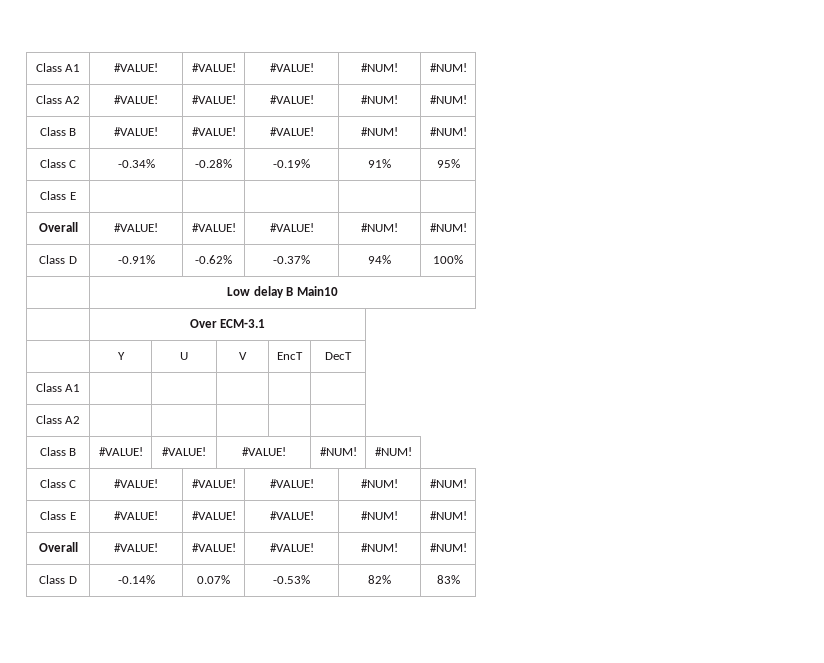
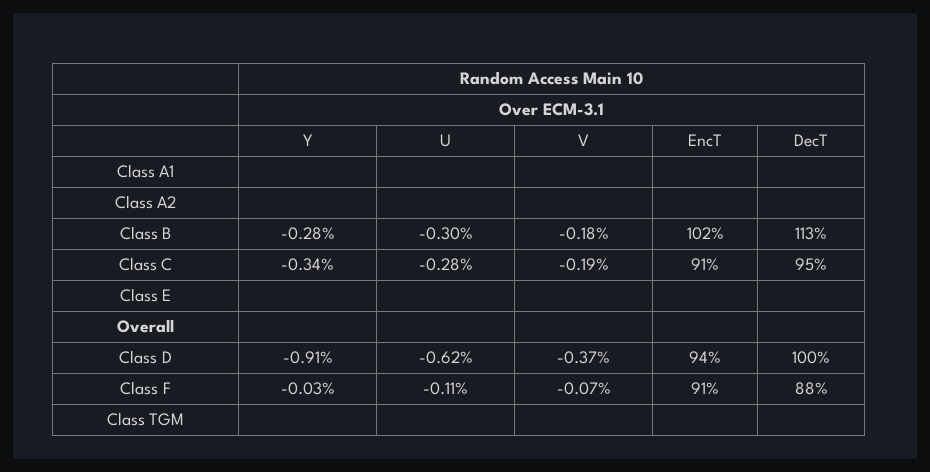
- Class A1 | #VALUE! | #VALUE! | #VALUE! | #NUM! | #NUM!
- Class A2 | #VALUE! | #VALUE! | #VALUE! | #NUM! | #NUM!
- Class B | #VALUE! | #VALUE! | #VALUE! | #NUM! | #NUM!
- Class C | -0.34% | -0.28% | -0.19% | 91% | 95%
- Class E | | | | |
- Overall | #VALUE! | #VALUE! | #VALUE! | #NUM! | #NUM!
- Class D | -0.91% | -0.62% | -0.37% | 94% | 100%
- | Low delay B Main10
+ | Random Access Main 10
  Class A2 | | | | |
- Class B | #VALUE! | #VALUE! | #VALUE! | #NUM! | #NUM!
- Class C | #VALUE! | #VALUE! | #VALUE! | #NUM! | #NUM!
- Class E | #VALUE! | #VALUE! | #VALUE! | #NUM! | #NUM!
- Overall | #VALUE! | #VALUE! | #VALUE! | #NUM! | #NUM!
- Class D | -0.14% | 0.07% | -0.53% | 82% | 83%
+ Class B | -0.28% | -0.30% | -0.18% | 102% | 113%
+ Class C | -0.34% | -0.28% | -0.19% | 91% | 95%
+ Class E | | | | |
+ Overall | | | | |
+ Class D | -0.91% | -0.62% | -0.37% | 94% | 100%
+ Class F | -0.03% | -0.11% | -0.07% | 91% | 88%
+ Class TGM | | | | |

